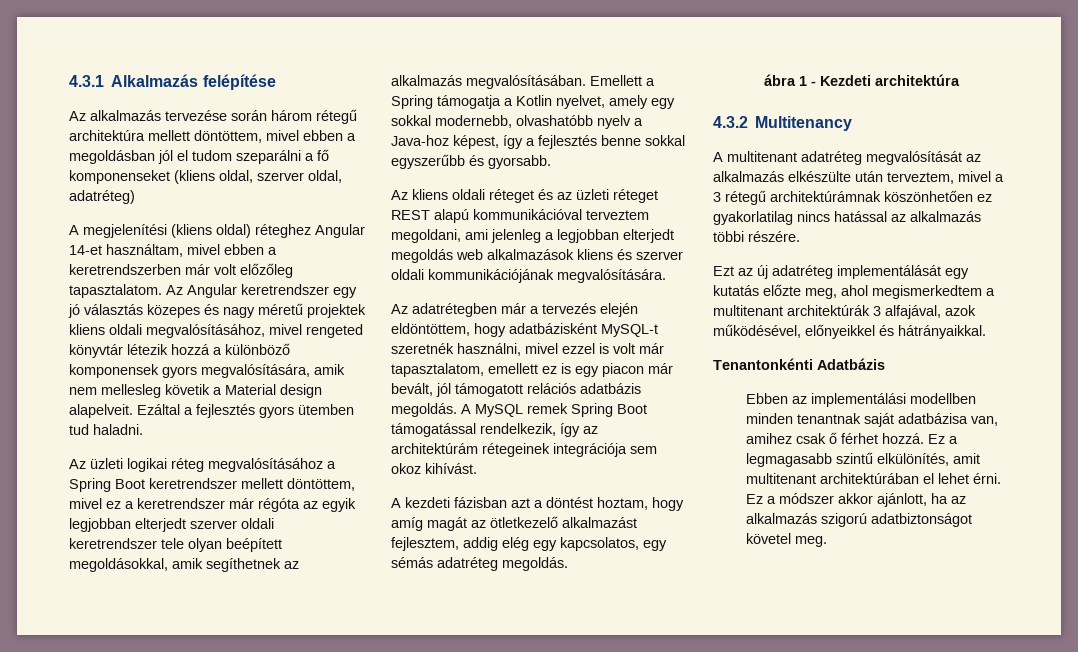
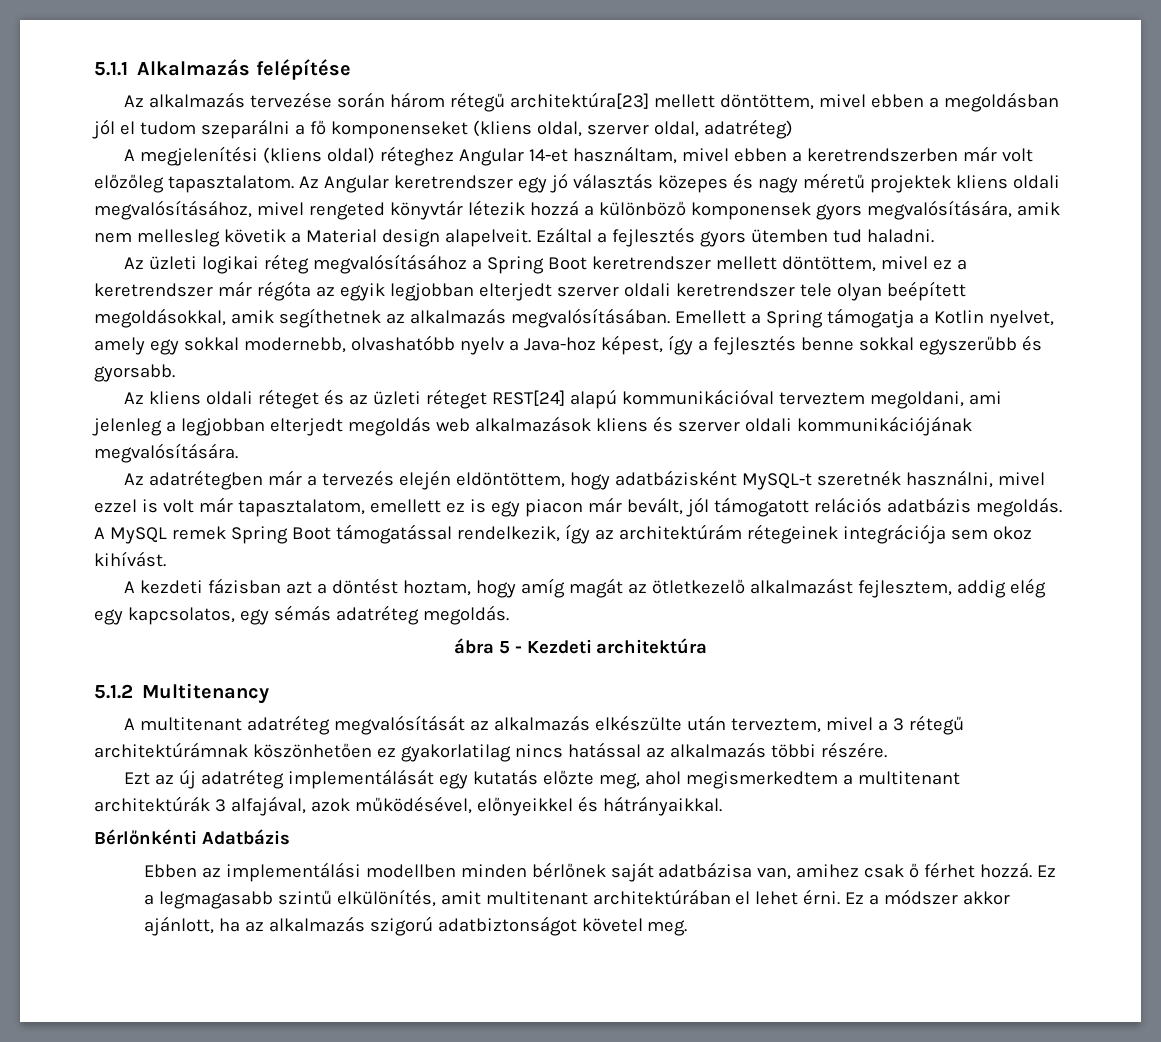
- 4.3.1 Alkalmazás felépítése
+ 5.1.1 Alkalmazás felépítése
- Az alkalmazás tervezése során három rétegű architektúra mellett döntöttem, mivel ebben a megoldásban jól el tudom szeparálni a fő komponenseket (kliens oldal, szerver oldal, adatréteg)
+ Az alkalmazás tervezése során három rétegű architektúra[23] mellett döntöttem, mivel ebben a megoldásban jól el tudom szeparálni a fő komponenseket (kliens oldal, szerver oldal, adatréteg)
- Az kliens oldali réteget és az üzleti réteget REST alapú kommunikációval terveztem megoldani, ami jelenleg a legjobban elterjedt megoldás web alkalmazások kliens és szerver oldali kommunikációjának megvalósítására.
+ Az kliens oldali réteget és az üzleti réteget REST[24] alapú kommunikációval terveztem megoldani, ami jelenleg a legjobban elterjedt megoldás web alkalmazások kliens és szerver oldali kommunikációjának megvalósítására.
- ábra 1 - Kezdeti architektúra
+ ábra 5 - Kezdeti architektúra
- 4.3.2 Multitenancy
+ 5.1.2 Multitenancy
- Tenantonkénti Adatbázis
+ Bérlőnkénti Adatbázis
- Ebben az implementálási modellben minden tenantnak saját adatbázisa van, amihez csak ő férhet hozzá.
+ Ebben az implementálási modellben minden bérlőnek saját adatbázisa van, amihez csak ő férhet hozzá.

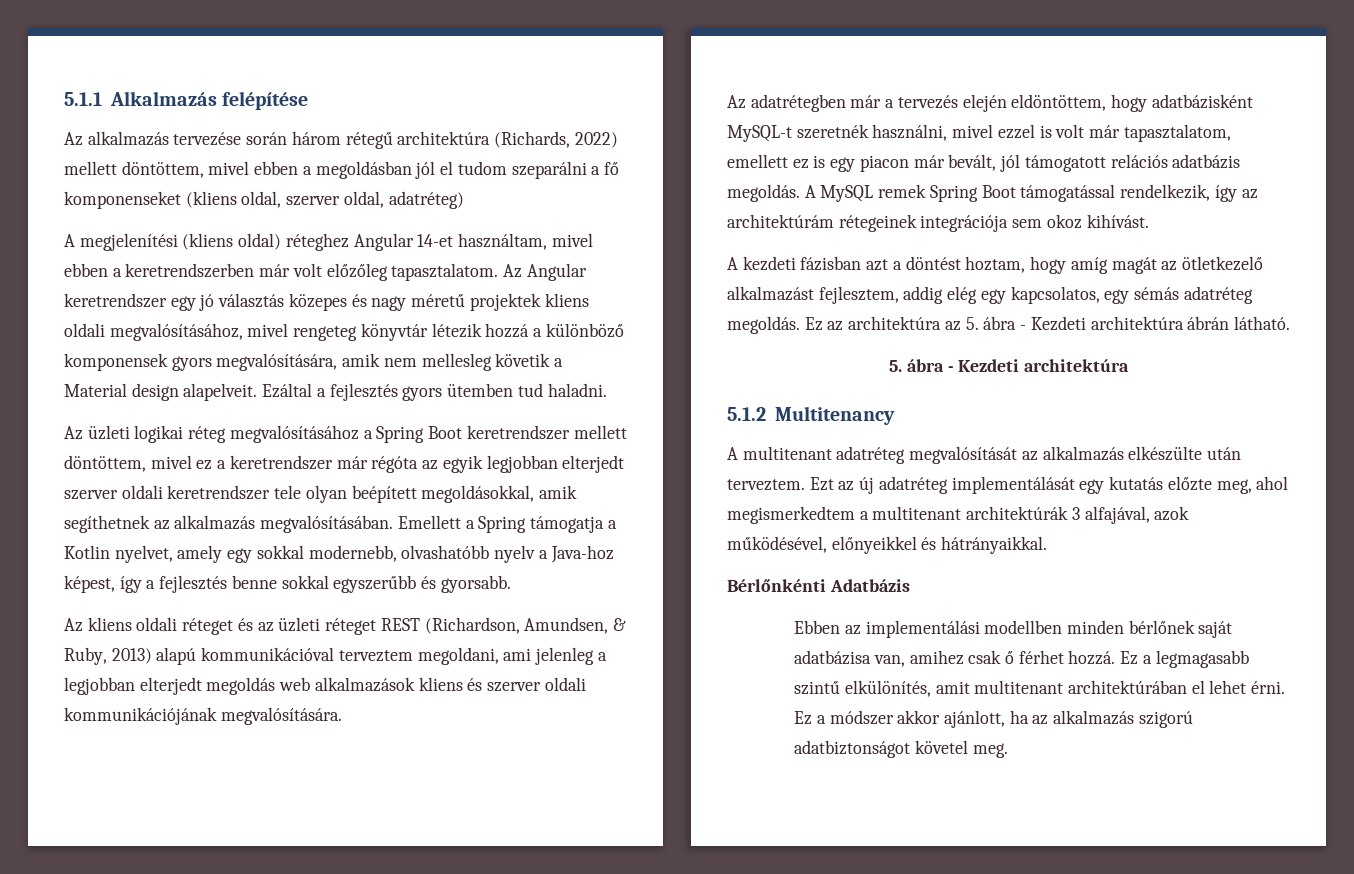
- Az alkalmazás tervezése során három rétegű architektúra[23] mellett döntöttem, mivel ebben a megoldásban jól el tudom szeparálni a fő komponenseket (kliens oldal, szerver oldal, adatréteg)
+ Az alkalmazás tervezése során három rétegű architektúra (Richards, 2022) mellett döntöttem, mivel ebben a megoldásban jól el tudom szeparálni a fő komponenseket (kliens oldal, szerver oldal, adatréteg)
- Az Angular keretrendszer egy jó választás közepes és nagy méretű projektek kliens oldali megvalósításához, mivel rengeted könyvtár létezik hozzá a különböző komponensek gyors megvalósítására, amik nem mellesleg követik a Material design alapelveit.
+ Az Angular keretrendszer egy jó választás közepes és nagy méretű projektek kliens oldali megvalósításához, mivel rengeteg könyvtár létezik hozzá a különböző komponensek gyors megvalósítására, amik nem mellesleg követik a Material design alapelveit.
- Az kliens oldali réteget és az üzleti réteget REST[24] alapú kommunikációval terveztem megoldani, ami jelenleg a legjobban elterjedt megoldás web alkalmazások kliens és szerver oldali kommunikációjának megvalósítására.
+ Az kliens oldali réteget és az üzleti réteget REST (Richardson, Amundsen, & Ruby, 2013) alapú kommunikációval terveztem megoldani, ami jelenleg a legjobban elterjedt megoldás web alkalmazások kliens és szerver oldali kommunikációjának megvalósítására.
- A kezdeti fázisban azt a döntést hoztam, hogy amíg magát az ötletkezelő alkalmazást fejlesztem, addig elég egy kapcsolatos, egy sémás adatréteg megoldás.
- ábra 5 - Kezdeti architektúra
+ A kezdeti fázisban azt a döntést hoztam, hogy amíg magát az ötletkezelő alkalmazást fejlesztem, addig elég egy kapcsolatos, egy sémás adatréteg megoldás. Ez az architektúra az 5. ábra - Kezdeti architektúra ábrán látható.
+ 5. ábra - Kezdeti architektúra
- A multitenant adatréteg megvalósítását az alkalmazás elkészülte után terveztem, mivel a 3 rétegű architektúrámnak köszönhetően ez gyakorlatilag nincs hatással az alkalmazás többi részére.
- Ezt az új adatréteg implementálását egy kutatás előzte meg, ahol megismerkedtem a multitenant architektúrák 3 alfajával, azok működésével, előnyeikkel és hátrányaikkal.
+ A multitenant adatréteg megvalósítását az alkalmazás elkészülte után terveztem. Ezt az új adatréteg implementálását egy kutatás előzte meg, ahol megismerkedtem a multitenant architektúrák 3 alfajával, azok működésével, előnyeikkel és hátrányaikkal.

